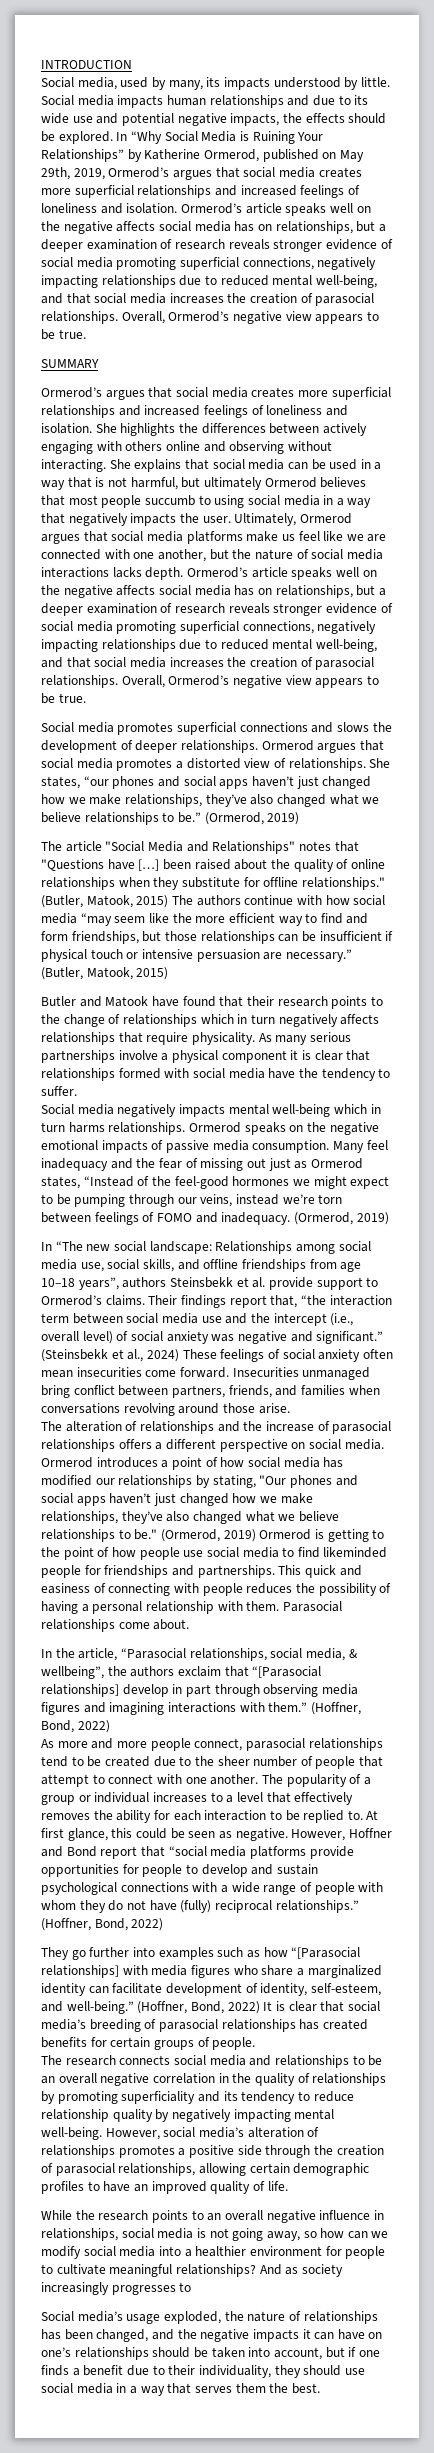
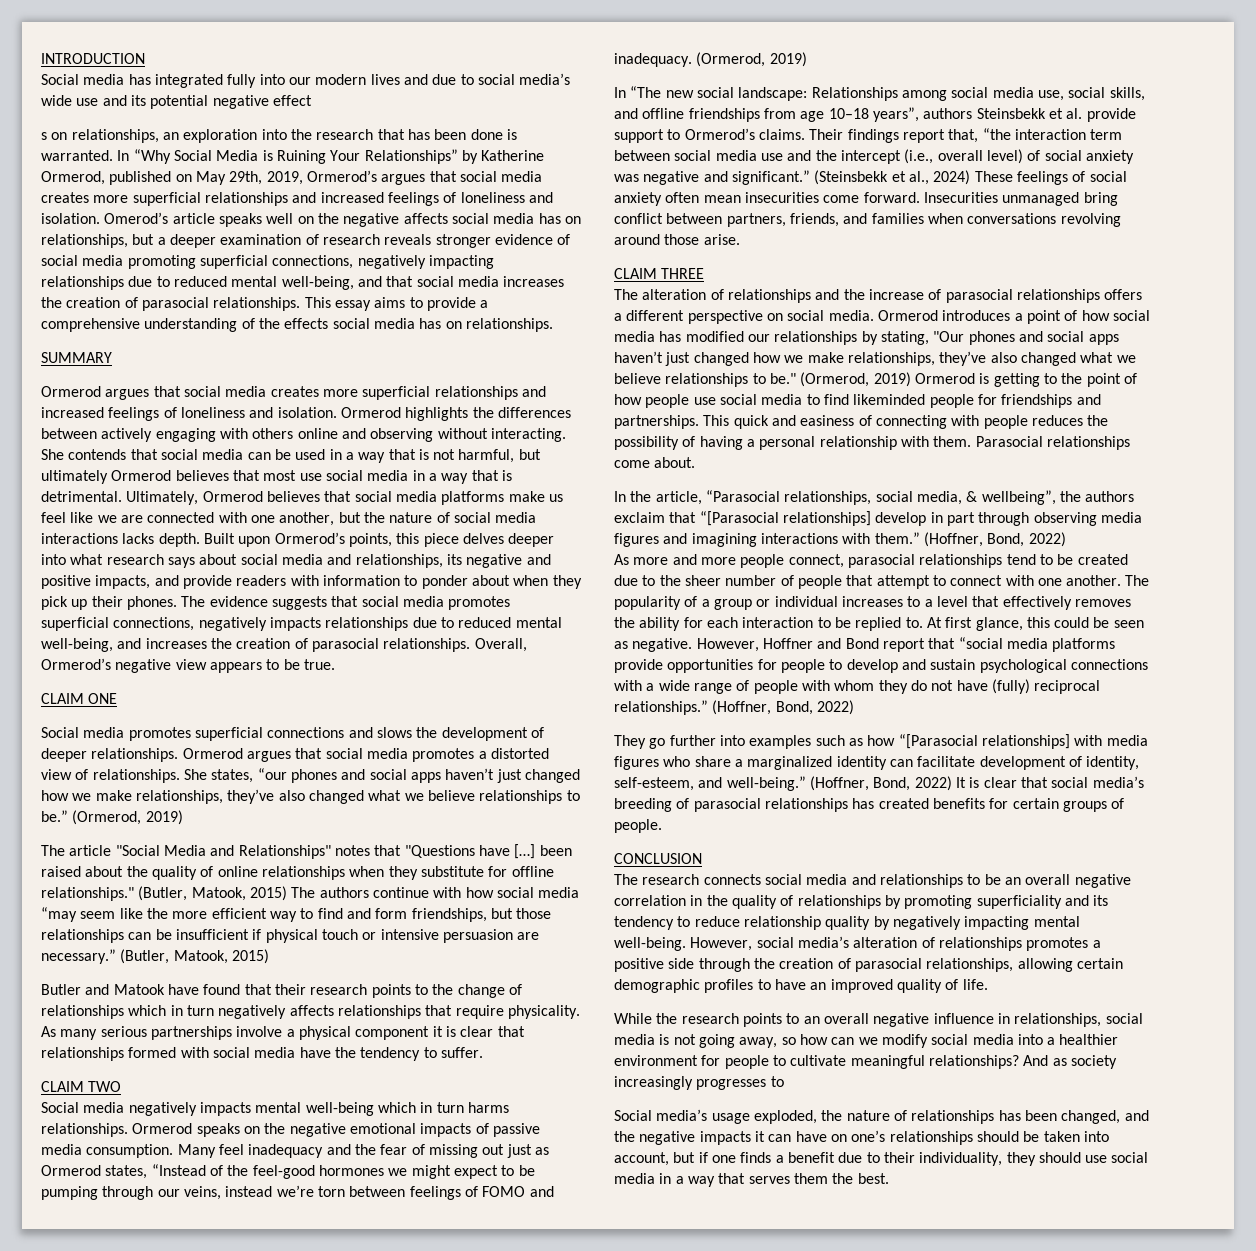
- Social media, used by many, its impacts understood by little. Social media impacts human relationships and due to its wide use and potential negative impacts, the effects should be explored.
+ Social media has integrated fully into our modern lives and due to social media’s wide use and its potential negative effect
+ s on relationships, an exploration into the research that has been done is warranted.
- In “Why Social Media is Ruining Your Relationships” by Katherine Ormerod, published on May 29th, 2019, Ormerod’s argues that social media creates more superficial relationships and increased feelings of loneliness and isolation. Ormerod’s article speaks well on the negative affects social media has on relationships, but a deeper examination of research reveals stronger evidence of social media promoting superficial connections, negatively impacting relationships due to reduced mental well-being, and that social media increases the creation of parasocial relationships. Overall, Ormerod’s negative view appears to be true.
+ In “Why Social Media is Ruining Your Relationships” by Katherine Ormerod, published on May 29th, 2019, Ormerod’s argues that social media creates more superficial relationships and increased feelings of loneliness and isolation. Omerod’s article speaks well on the negative affects social media has on relationships, but a deeper examination of research reveals stronger evidence of social media promoting superficial connections, negatively impacting relationships due to reduced mental well-being, and that social media increases the creation of parasocial relationships. This essay aims to provide a comprehensive understanding of the effects social media has on relationships.
  SUMMARY
- Ormerod’s argues that social media creates more superficial relationships and increased feelings of loneliness and isolation.
+ Ormerod argues that social media creates more superficial relationships and increased feelings of loneliness and isolation.
- She highlights the differences between actively engaging with others online and observing without interacting.
+ Ormerod highlights the differences between actively engaging with others online and observing without interacting.
- She explains that social media can be used in a way that is not harmful, but ultimately Ormerod believes that most people succumb to using social media in a way that negatively impacts the user.
+ She contends that social media can be used in a way that is not harmful, but ultimately Ormerod believes that most use social media in a way that is detrimental.
- Ultimately, Ormerod argues that social media platforms make us feel like we are connected with one another, but the nature of social media interactions lacks depth. Ormerod’s article speaks well on the negative affects social media has on relationships, but a deeper examination of research reveals stronger evidence of social media promoting superficial connections, negatively impacting relationships due to reduced mental well-being, and that social media increases the creation of parasocial relationships.
+ Ultimately, Ormerod believes that social media platforms make us feel like we are connected with one another, but the nature of social media interactions lacks depth. Built upon Ormerod’s points, this piece delves deeper into what research says about social media and relationships, its negative and positive impacts, and provide readers with information to ponder about when they pick up their phones. The evidence suggests that social media promotes superficial connections, negatively impacts relationships due to reduced mental well-being, and increases the creation of parasocial relationships.
+ CLAIM ONE
+ CLAIM TWO
+ CLAIM THREE
+ CONCLUSION

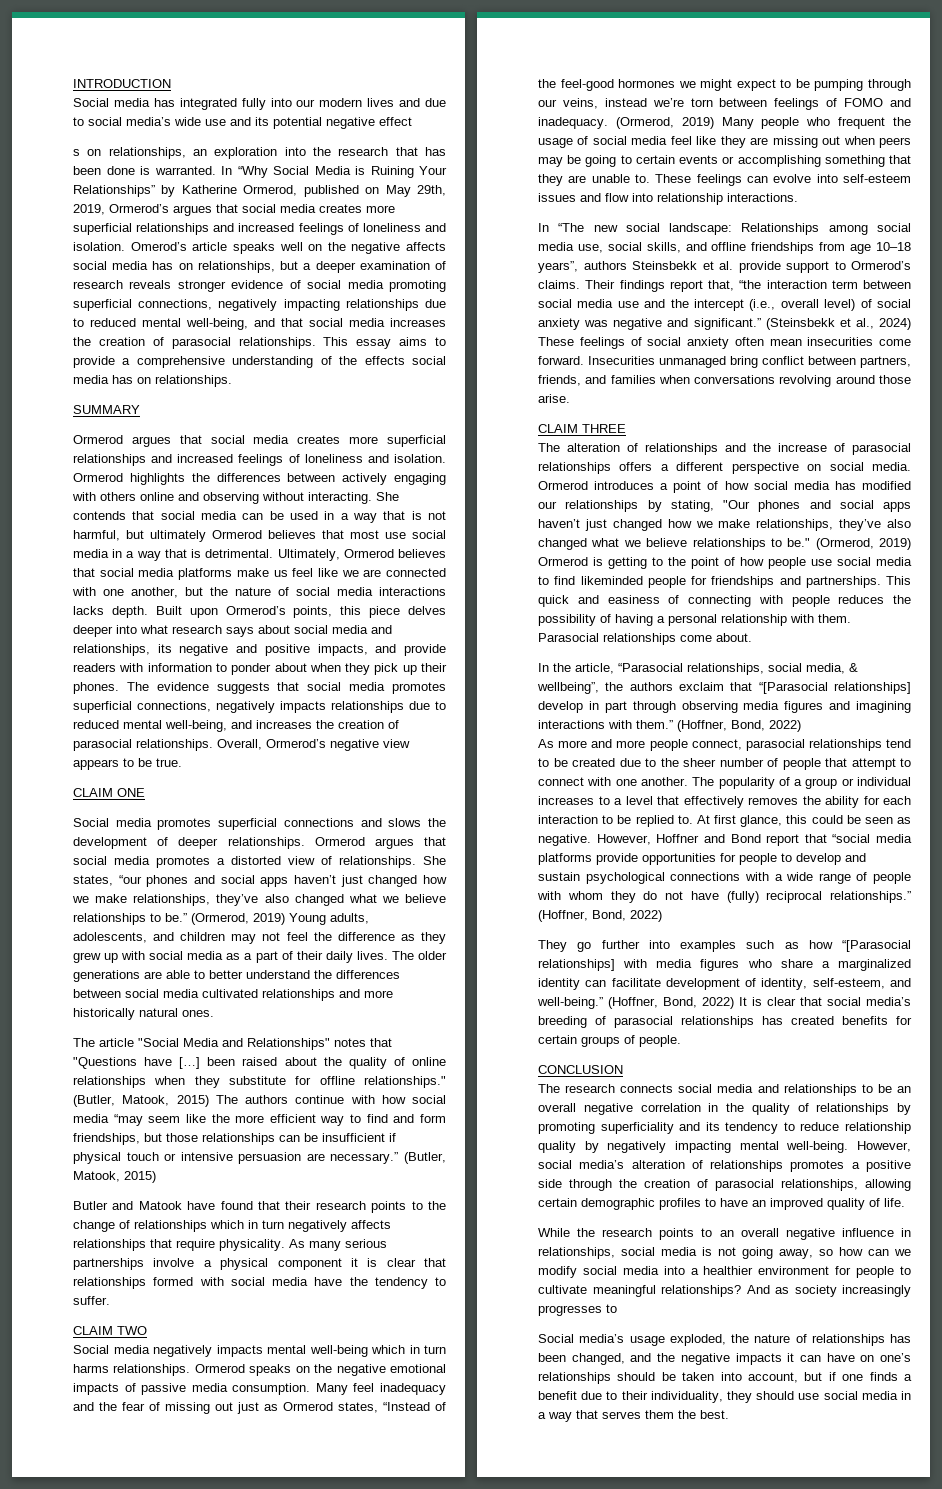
- She states, “our phones and social apps haven’t just changed how we make relationships, they’ve also changed what we believe relationships to be.” (Ormerod, 2019)
+ She states, “our phones and social apps haven’t just changed how we make relationships, they’ve also changed what we believe relationships to be.” (Ormerod, 2019) Young adults, adolescents, and children may not feel the difference as they grew up with social media as a part of their daily lives. The older generations are able to better understand the differences between social media cultivated relationships and more historically natural ones.
- Many feel inadequacy and the fear of missing out just as Ormerod states, “Instead of the feel-good hormones we might expect to be pumping through our veins, instead we’re torn between feelings of FOMO and inadequacy. (Ormerod, 2019)
+ Many feel inadequacy and the fear of missing out just as Ormerod states, “Instead of the feel-good hormones we might expect to be pumping through our veins, instead we’re torn between feelings of FOMO and inadequacy. (Ormerod, 2019) Many people who frequent the usage of social media feel like they are missing out when peers may be going to certain events or accomplishing something that they are unable to. These feelings can evolve into self-esteem issues and flow into relationship interactions.

